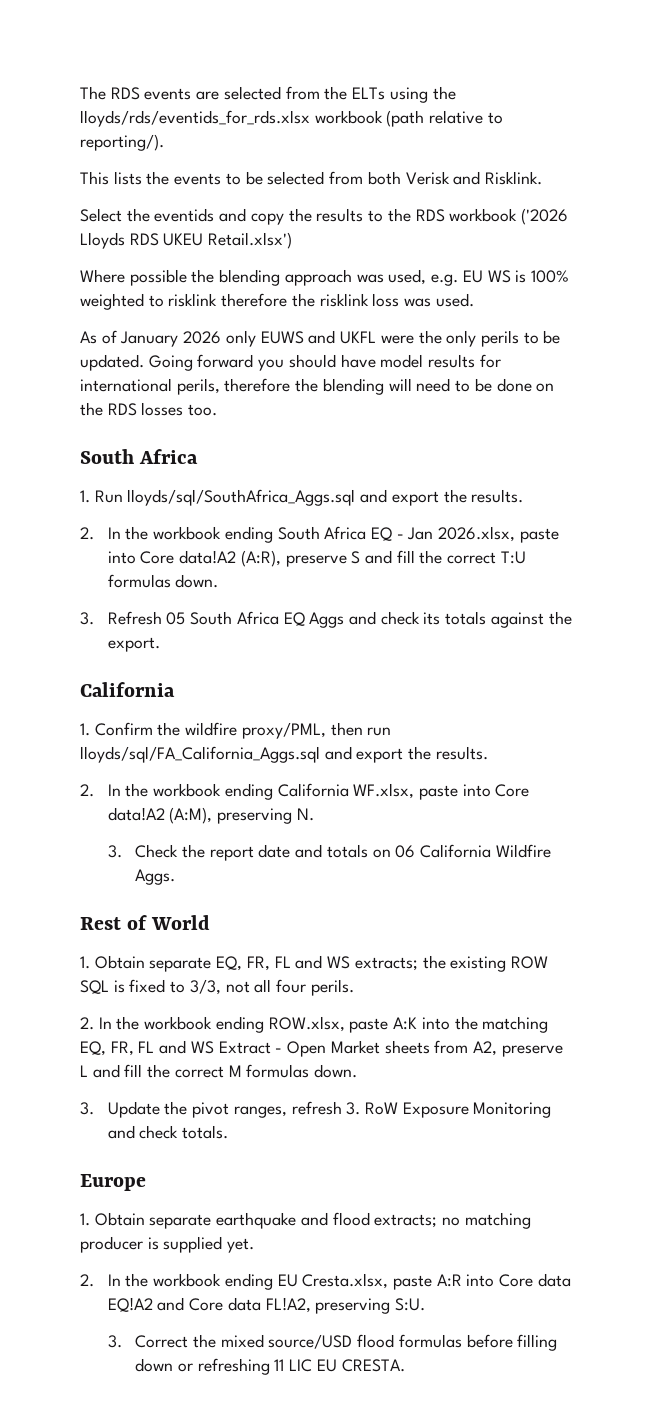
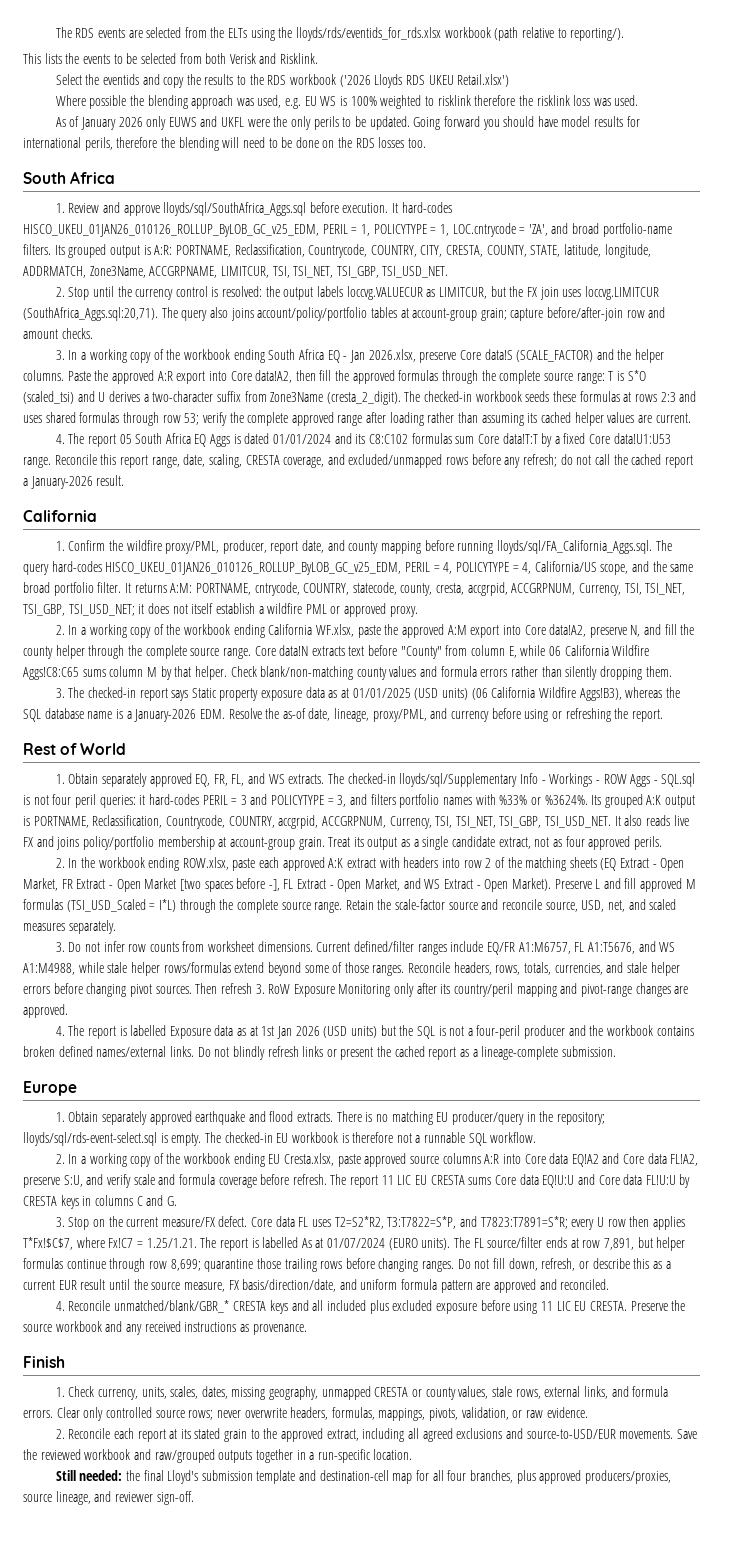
- 1. Run lloyds/sql/SouthAfrica_Aggs.sql and export the results.
- 2. In the workbook ending South Africa EQ - Jan 2026.xlsx, paste into Core data!A2 (A:R), preserve S and fill the correct T:U formulas down.
- 3. Refresh 05 South Africa EQ Aggs and check its totals against the export.
+ 1. Review and approve lloyds/sql/SouthAfrica_Aggs.sql before execution. It hard-codes HISCO_UKEU_01JAN26_010126_ROLLUP_ByLOB_GC_v25_EDM, PERIL = 1, POLICYTYPE = 1, LOC.cntrycode = 'ZA', and broad portfolio-name filters. Its grouped output is A:R: PORTNAME, Reclassification, Countrycode, COUNTRY, CITY, CRESTA, COUNTY, STATE, latitude, longitude, ADDRMATCH, Zone3Name, ACCGRPNAME, LIMITCUR, TSI, TSI_NET, TSI_GBP, TSI_USD_NET.
+ 2. Stop until the currency control is resolved: the output labels loccvg.VALUECUR as LIMITCUR, but the FX join uses loccvg.LIMITCUR (SouthAfrica_Aggs.sql:20,71). The query also joins account/policy/portfolio tables at account-group grain; capture before/after-join row and amount checks.
+ 3. In a working copy of the workbook ending South Africa EQ - Jan 2026.xlsx, preserve Core data!S (SCALE_FACTOR) and the helper columns. Paste the approved A:R export into Core data!A2, then fill the approved formulas through the complete source range: T is S*O (scaled_tsi) and U derives a two-character suffix from Zone3Name (cresta_2_digit). The checked-in workbook seeds these formulas at rows 2:3 and uses shared formulas through row 53; verify the complete approved range after loading rather than assuming its cached helper values are current.
+ 4. The report 05 South Africa EQ Aggs is dated 01/01/2024 and its C8:C102 formulas sum Core data!T:T by a fixed Core data!U1:U53 range. Reconcile this report range, date, scaling, CRESTA coverage, and excluded/unmapped rows before any refresh; do not call the cached report a January-2026 result.
- 1. Confirm the wildfire proxy/PML, then run lloyds/sql/FA_California_Aggs.sql and export the results.
- 2. In the workbook ending California WF.xlsx, paste into Core data!A2 (A:M), preserving N.
- 3. Check the report date and totals on 06 California Wildfire Aggs.
+ 1. Confirm the wildfire proxy/PML, producer, report date, and county mapping before running lloyds/sql/FA_California_Aggs.sql. The query hard-codes HISCO_UKEU_01JAN26_010126_ROLLUP_ByLOB_GC_v25_EDM, PERIL = 4, POLICYTYPE = 4, California/US scope, and the same broad portfolio filter. It returns A:M: PORTNAME, cntrycode, COUNTRY, statecode, county, cresta, accgrpid, ACCGRPNUM, Currency, TSI, TSI_NET, TSI_GBP, TSI_USD_NET; it does not itself establish a wildfire PML or approved proxy.
+ 2. In a working copy of the workbook ending California WF.xlsx, paste the approved A:M export into Core data!A2, preserve N, and fill the county helper through the complete source range. Core data!N extracts text before "County" from column E, while 06 California Wildfire Aggs!C8:C65 sums column M by that helper. Check blank/non-matching county values and formula errors rather than silently dropping them.
+ 3. The checked-in report says Static property exposure data as at 01/01/2025 (USD units) (06 California Wildfire Aggs!B3), whereas the SQL database name is a January-2026 EDM. Resolve the as-of date, lineage, proxy/PML, and currency before using or refreshing the report.
- 1. Obtain separate EQ, FR, FL and WS extracts; the existing ROW SQL is fixed to 3/3, not all four perils.
+ 1. Obtain separately approved EQ, FR, FL, and WS extracts. The checked-in lloyds/sql/Supplementary Info - Workings - ROW Aggs - SQL.sql is not four peril queries: it hard-codes PERIL = 3 and POLICYTYPE = 3, and filters portfolio names with %33% or %3624%. Its grouped A:K output is PORTNAME, Reclassification, Countrycode, COUNTRY, accgrpid, ACCGRPNUM, Currency, TSI, TSI_NET, TSI_GBP, TSI_USD_NET. It also reads live FX and joins policy/portfolio membership at account-group grain. Treat its output as a single candidate extract, not as four approved perils.
- 2. In the workbook ending ROW.xlsx, paste A:K into the matching EQ, FR, FL and WS Extract - Open Market sheets from A2, preserve L and fill the correct M formulas down.
- 3. Update the pivot ranges, refresh 3. RoW Exposure Monitoring and check totals.
+ 2. In the workbook ending ROW.xlsx, paste each approved A:K extract with headers into row 2 of the matching sheets (EQ Extract - Open Market, FR Extract - Open Market [two spaces before -], FL Extract - Open Market, and WS Extract - Open Market). Preserve L and fill approved M formulas (TSI_USD_Scaled = I*L) through the complete source range. Retain the scale-factor source and reconcile source, USD, net, and scaled measures separately.
+ 3. Do not infer row counts from worksheet dimensions. Current defined/filter ranges include EQ/FR A1:M6757, FL A1:T5676, and WS A1:M4988, while stale helper rows/formulas extend beyond some of those ranges. Reconcile headers, rows, totals, currencies, and stale helper errors before changing pivot sources. Then refresh 3. RoW Exposure Monitoring only after its country/peril mapping and pivot-range changes are approved.
+ 4. The report is labelled Exposure data as at 1st Jan 2026 (USD units) but the SQL is not a four-peril producer and the workbook contains broken defined names/external links. Do not blindly refresh links or present the cached report as a lineage-complete submission.
- 1. Obtain separate earthquake and flood extracts; no matching producer is supplied yet.
- 2. In the workbook ending EU Cresta.xlsx, paste A:R into Core data EQ!A2 and Core data FL!A2, preserving S:U.
- 3. Correct the mixed source/USD flood formulas before filling down or refreshing 11 LIC EU CRESTA.
+ 1. Obtain separately approved earthquake and flood extracts. There is no matching EU producer/query in the repository; lloyds/sql/rds-event-select.sql is empty. The checked-in EU workbook is therefore not a runnable SQL workflow.
+ 2. In a working copy of the workbook ending EU Cresta.xlsx, paste approved source columns A:R into Core data EQ!A2 and Core data FL!A2, preserve S:U, and verify scale and formula coverage before refresh. The report 11 LIC EU CRESTA sums Core data EQ!U:U and Core data FL!U:U by CRESTA keys in columns C and G.
+ 3. Stop on the current measure/FX defect. Core data FL uses T2=S2*R2, T3:T7822=S*P, and T7823:T7891=S*R; every U row then applies T*Fx!$C$7, where Fx!C7 = 1.25/1.21. The report is labelled As at 01/07/2024 (EURO units). The FL source/filter ends at row 7,891, but helper formulas continue through row 8,699; quarantine those trailing rows before changing ranges. Do not fill down, refresh, or describe this as a current EUR result until the source measure, FX basis/direction/date, and uniform formula pattern are approved and reconciled.
+ 4. Reconcile unmatched/blank/GBR_* CRESTA keys and all included plus excluded exposure before using 11 LIC EU CRESTA. Preserve the source workbook and any received instructions as provenance.
+ Finish
+ 1. Check currency, units, scales, dates, missing geography, unmapped CRESTA or county values, stale rows, external links, and formula errors. Clear only controlled source rows; never overwrite headers, formulas, mappings, pivots, validation, or raw evidence.
+ 2. Reconcile each report at its stated grain to the approved extract, including all agreed exclusions and source-to-USD/EUR movements. Save the reviewed workbook and raw/grouped outputs together in a run-specific location.
+ Still needed: the final Lloyd's submission template and destination-cell map for all four branches, plus approved producers/proxies, source lineage, and reviewer sign-off.

